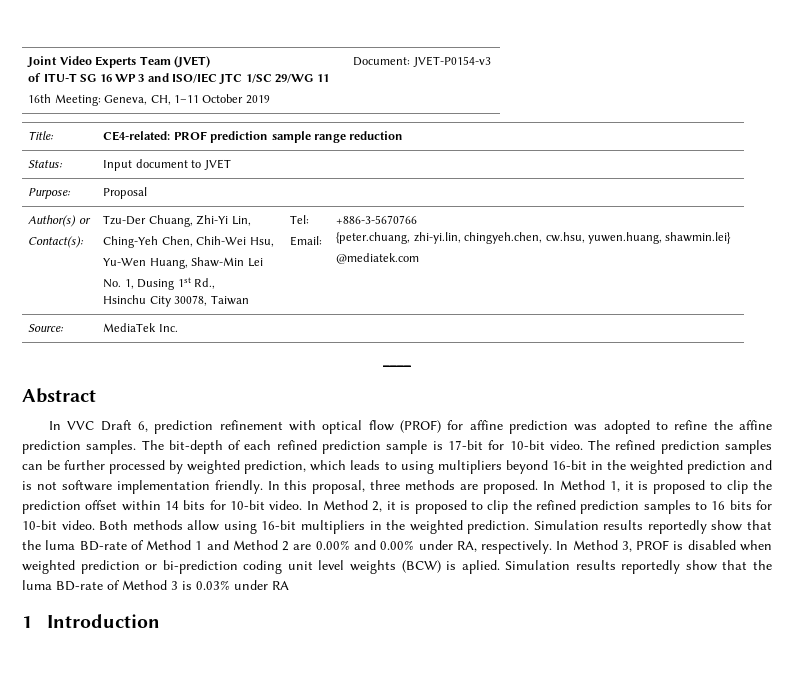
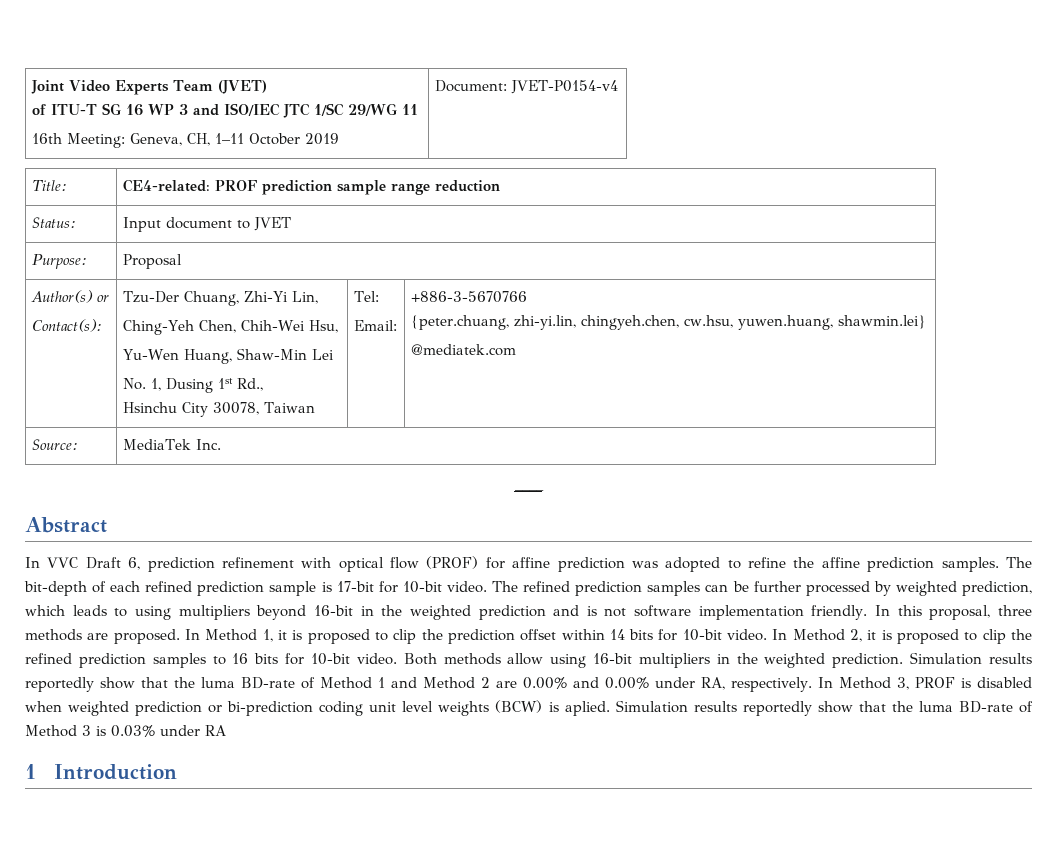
  Joint Video Experts Team (JVET)
  of ITU-T SG 16 WP 3 and ISO/IEC JTC 1/SC 29/WG 11
- 16th Meeting: Geneva, CH, 1–11 October 2019 | Document: JVET-P0154-v3
+ 16th Meeting: Geneva, CH, 1–11 October 2019 | Document: JVET-P0154-v4

